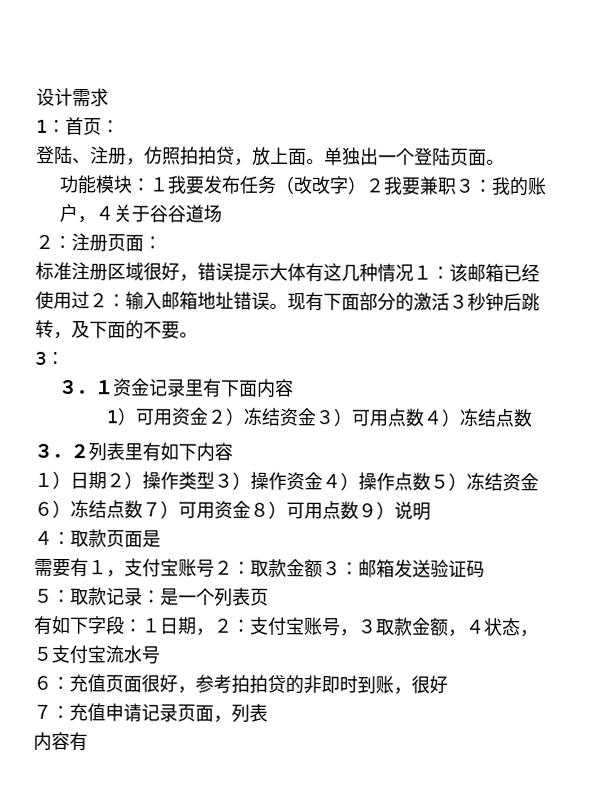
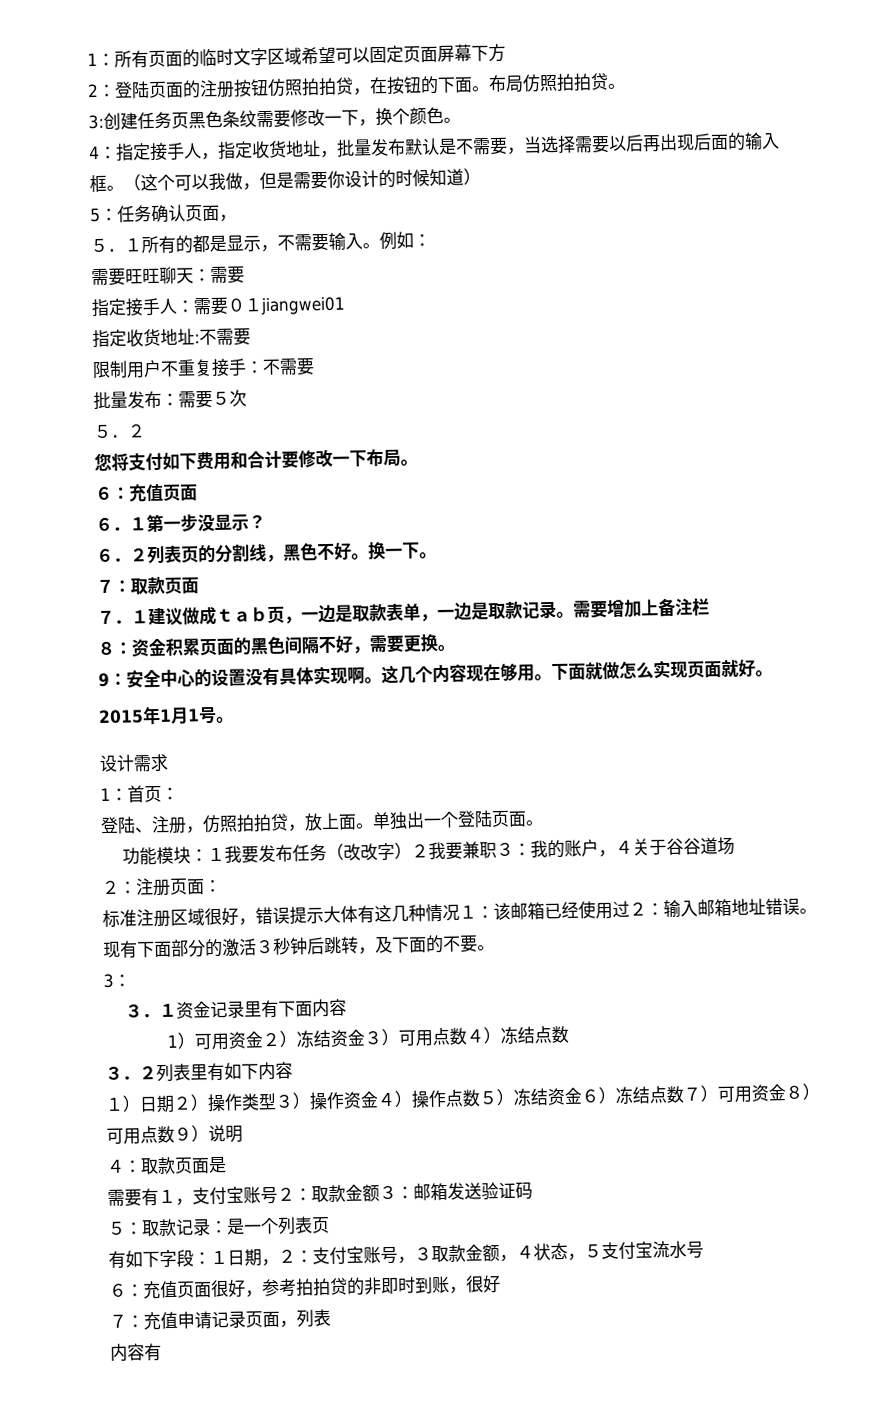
+ 1：所有页面的临时文字区域希望可以固定页面屏幕下方
+ 2：登陆页面的注册按钮仿照拍拍贷，在按钮的下面。布局仿照拍拍贷。
+ 3:创建任务页黑色条纹需要修改一下，换个颜色。
+ 4：指定接手人，指定收货地址，批量发布默认是不需要，当选择需要以后再出现后面的输入框。（这个可以我做，但是需要你设计的时候知道）
+ 5：任务确认页面，
+ ５．１所有的都是显示，不需要输入。例如：
+ 需要旺旺聊天：需要
+ 指定接手人：需要０１jiangwei01
+ 指定收货地址:不需要
+ 限制用户不重复接手：不需要
+ 批量发布：需要５次
+ ５．２
+ 您将支付如下费用和合计要修改一下布局。
+ ６：充值页面
+ ６．１第一步没显示？
+ ６．２列表页的分割线，黑色不好。换一下。
+ ７：取款页面
+ ７．１建议做成ｔａｂ页，一边是取款表单，一边是取款记录。需要增加上备注栏
+ ８：资金积累页面的黑色间隔不好，需要更换。
+ 9：安全中心的设置没有具体实现啊。这几个内容现在够用。下面就做怎么实现页面就好。
+ 2015年1月1号。

